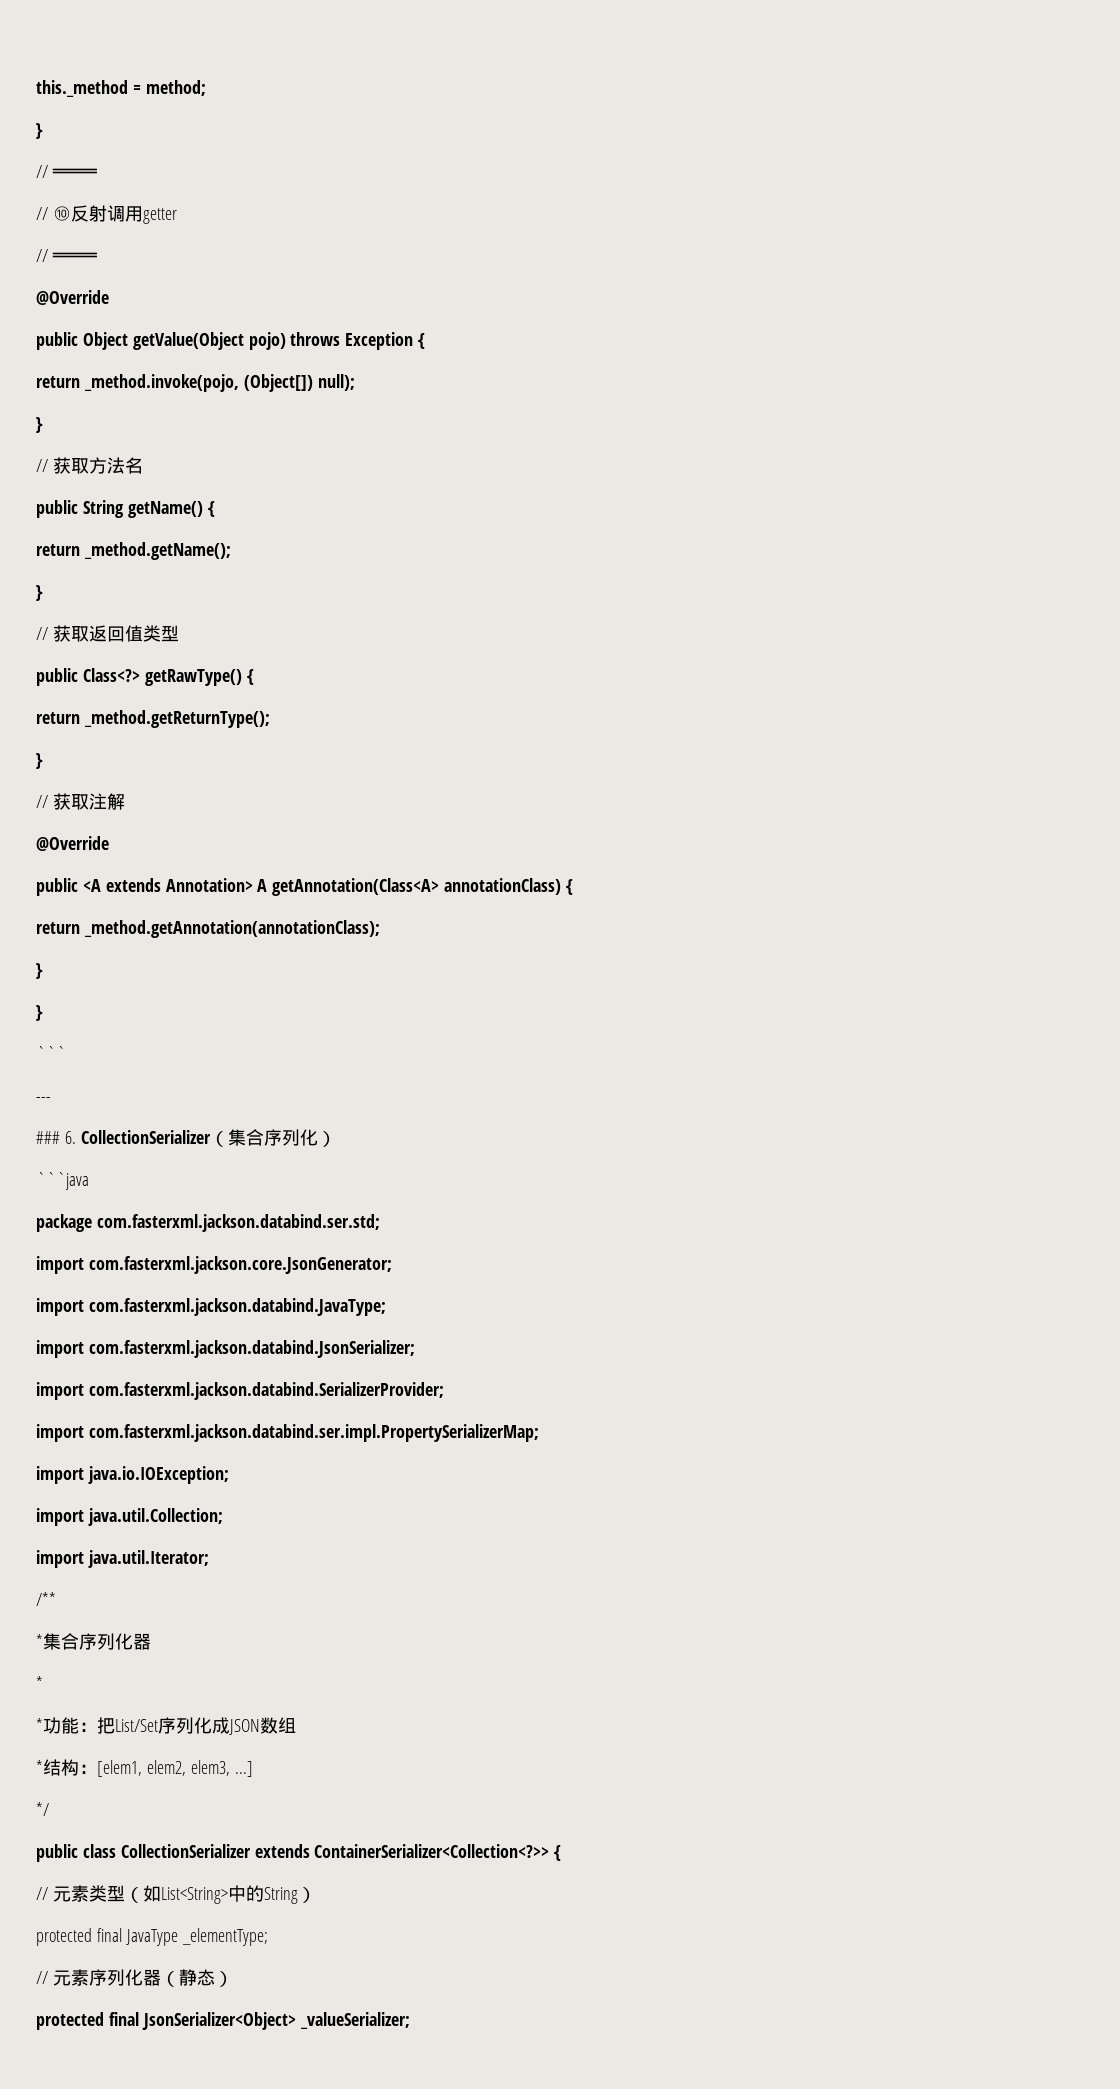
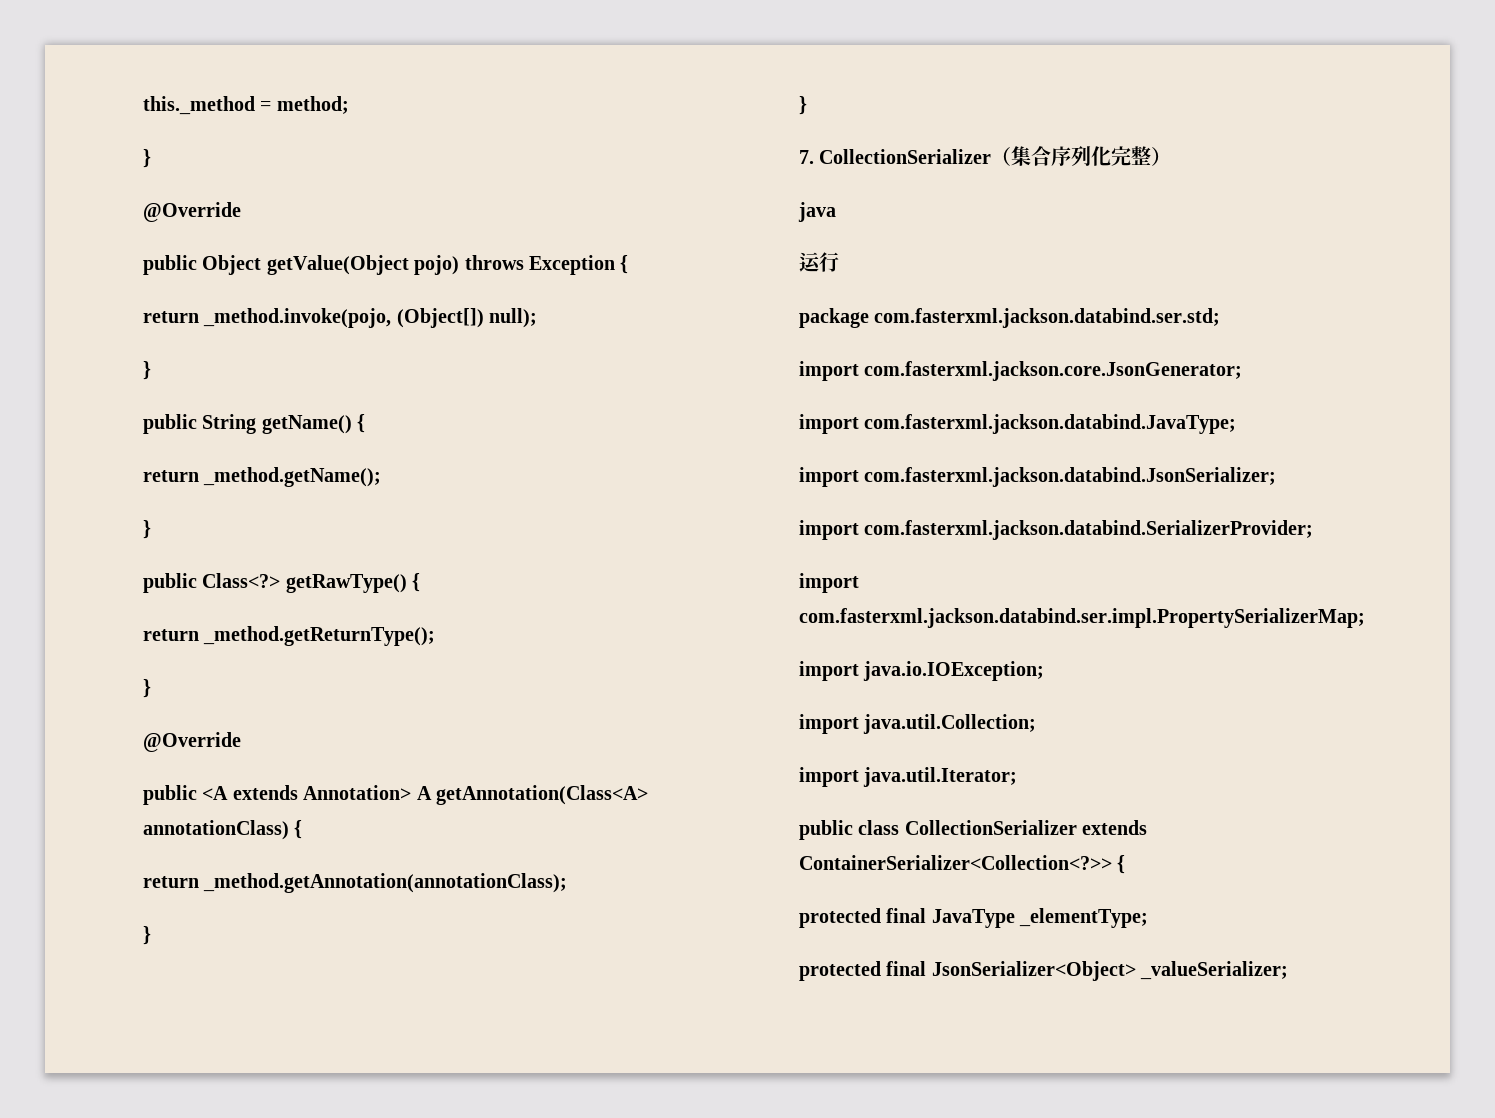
  this._method = method;
  }
- // ════
- // ⑩反射调用getter
- // ════
- // 获取方法名
- // 获取返回值类型
- // 获取注解
- ```
- ---
- ### 6. CollectionSerializer（集合序列化）
- ```java
+ 7. CollectionSerializer（集合序列化完整）
+ java
+ 运行
- /**
- *集合序列化器
- *
- *功能：把List/Set序列化成JSON数组
- *结构：[elem1, elem2, elem3, ...]
- */
- // 元素类型（如List<String>中的String）
  protected final JavaType _elementType;
- // 元素序列化器（静态）

